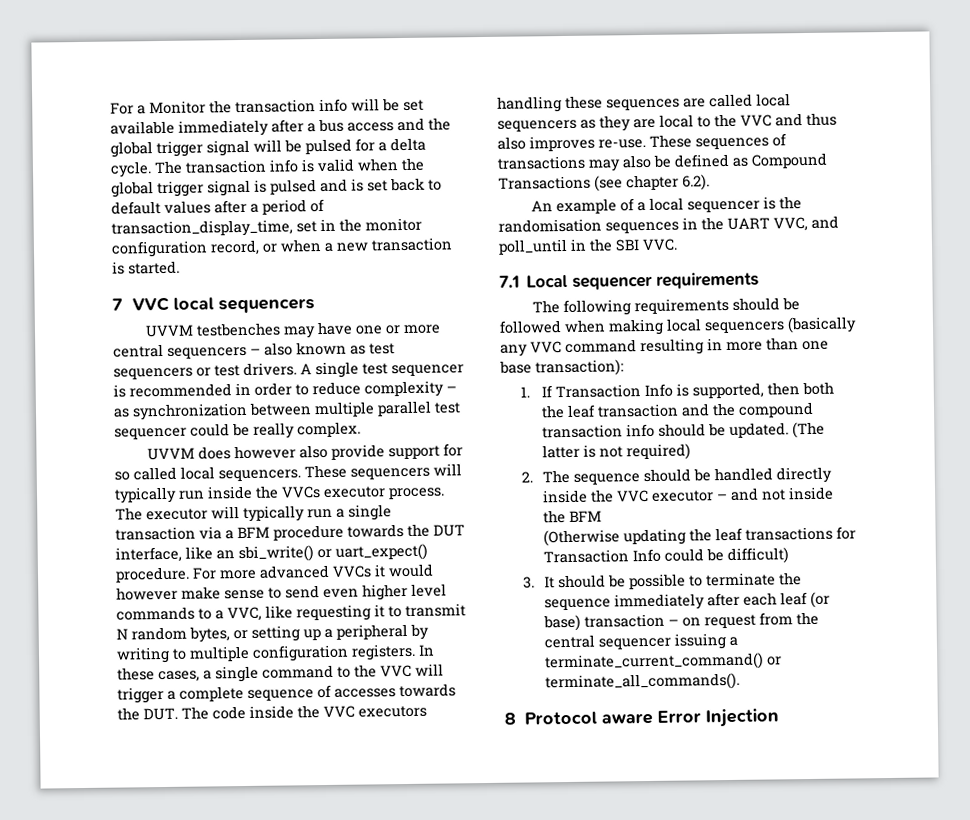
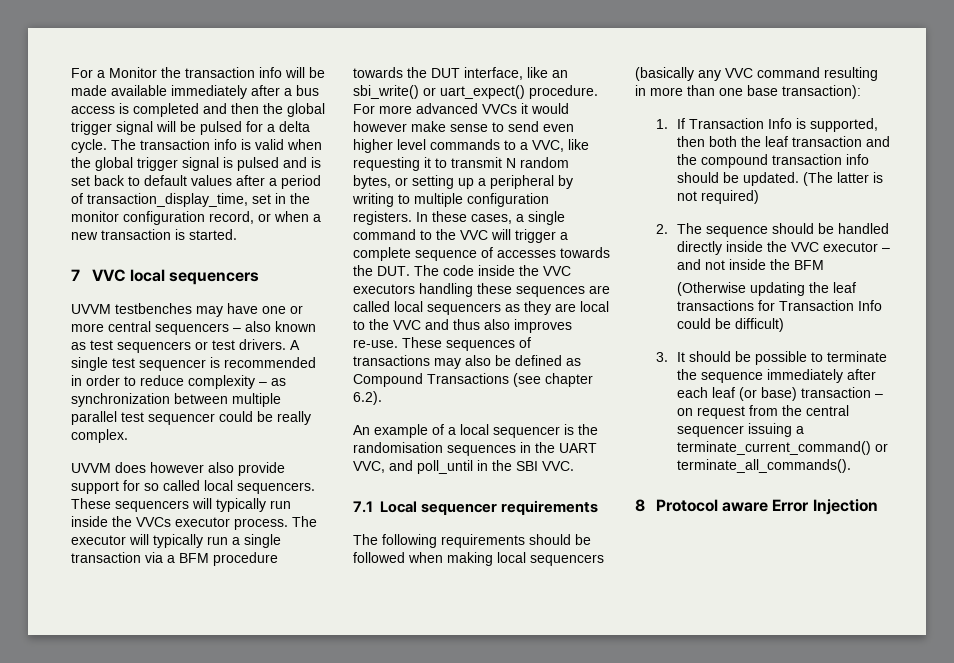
- For a Monitor the transaction info will be set available immediately after a bus access and the global trigger signal will be pulsed for a delta cycle.
+ For a Monitor the transaction info will be made available immediately after a bus access is completed and then the global trigger signal will be pulsed for a delta cycle.

